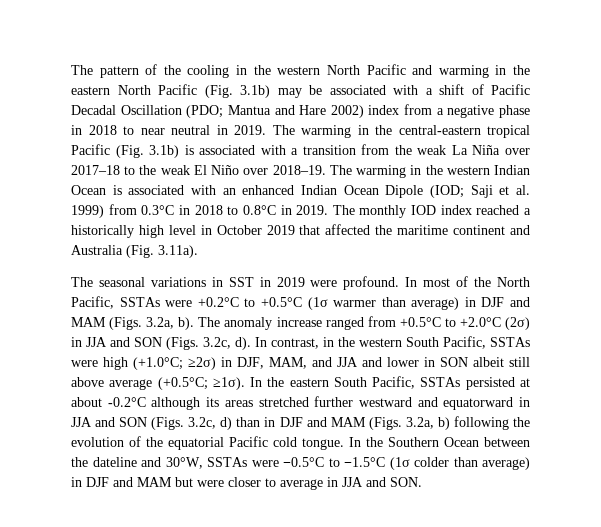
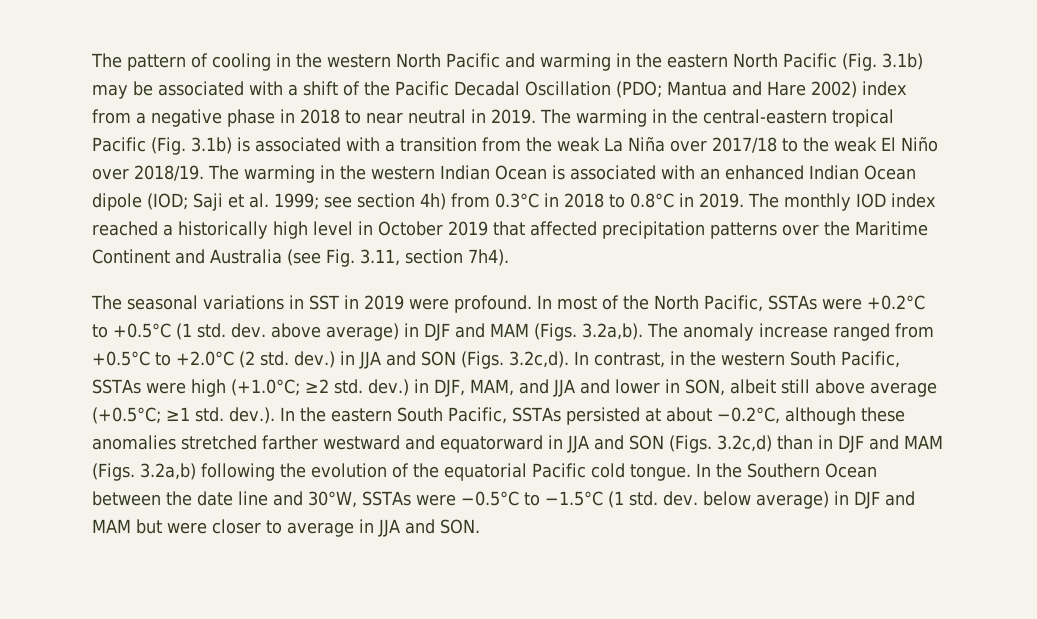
- The pattern of the cooling in the western North Pacific and warming in the eastern North Pacific (Fig. 3.1b) may be associated with a shift of Pacific Decadal Oscillation (PDO; Mantua and Hare 2002) index from a negative phase in 2018 to near neutral in 2019.
+ The pattern of cooling in the western North Pacific and warming in the eastern North Pacific (Fig. 3.1b) may be associated with a shift of the Pacific Decadal Oscillation (PDO; Mantua and Hare 2002) index from a negative phase in 2018 to near neutral in 2019.
- The warming in the central-eastern tropical Pacific (Fig. 3.1b) is associated with a transition from the weak La Niña over 2017‒18 to the weak El Niño over 2018‒19.
+ The warming in the central-eastern tropical Pacific (Fig. 3.1b) is associated with a transition from the weak La Niña over 2017/18 to the weak El Niño over 2018/19.
- The warming in the western Indian Ocean is associated with an enhanced Indian Ocean Dipole (IOD; Saji et al. 1999) from 0.3°C in 2018 to 0.8°C in 2019.
+ The warming in the western Indian Ocean is associated with an enhanced Indian Ocean dipole (IOD; Saji et al. 1999; see section 4h) from 0.3°C in 2018 to 0.8°C in 2019.
- The monthly IOD index reached a historically high level in October 2019 that affected the maritime continent and Australia (Fig. 3.11a).
+ The monthly IOD index reached a historically high level in October 2019 that affected precipitation patterns over the Maritime Continent and Australia (see Fig. 3.11, section 7h4).
- In most of the North Pacific, SSTAs were +0.2°C to +0.5°C (1σ warmer than average) in DJF and MAM (Figs. 3.2a, b). The anomaly increase ranged from +0.5°C to +2.0°C (2σ) in JJA and SON (Figs. 3.2c, d). In contrast, in the western South Pacific, SSTAs were high (+1.0°C;
+ In most of the North Pacific, SSTAs were +0.2°C to +0.5°C (1 std. dev. above average) in DJF and MAM (Figs. 3.2a,b). The anomaly increase ranged from +0.5°C to +2.0°C (2 std. dev.) in JJA and SON (Figs. 3.2c,d). In contrast, in the western South Pacific, SSTAs were high (+1.0°C;
- ≥2σ) in DJF, MAM, and JJA and lower in SON albeit still above average (+0.5°C;
+ ≥2 std. dev.) in DJF, MAM, and JJA and lower in SON, albeit still above average (+0.5°C;
- ≥1σ). In the eastern South Pacific, SSTAs persisted at about -0.2°C although its areas stretched further westward and equatorward in JJA and SON (Figs. 3.2c, d) than in DJF and MAM (Figs. 3.2a, b) following the evolution of the equatorial Pacific cold tongue.
+ ≥1 std. dev.). In the eastern South Pacific, SSTAs persisted at about −0.2°C, although these anomalies stretched farther westward and equatorward in JJA and SON (Figs. 3.2c,d) than in DJF and MAM (Figs. 3.2a,b) following the evolution of the equatorial Pacific cold tongue.
- In the Southern Ocean between the dateline and 30°W, SSTAs were −0.5°C to −1.5°C (1σ colder than average) in DJF and MAM but were closer to average in JJA and SON.
+ In the Southern Ocean between the date line and 30°W, SSTAs were −0.5°C to −1.5°C (1 std. dev. below average) in DJF and MAM but were closer to average in JJA and SON.

